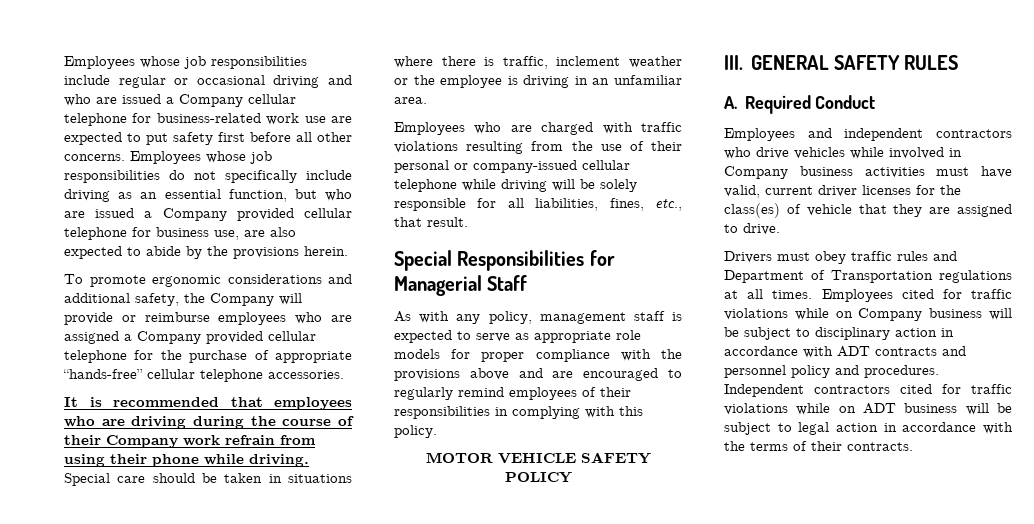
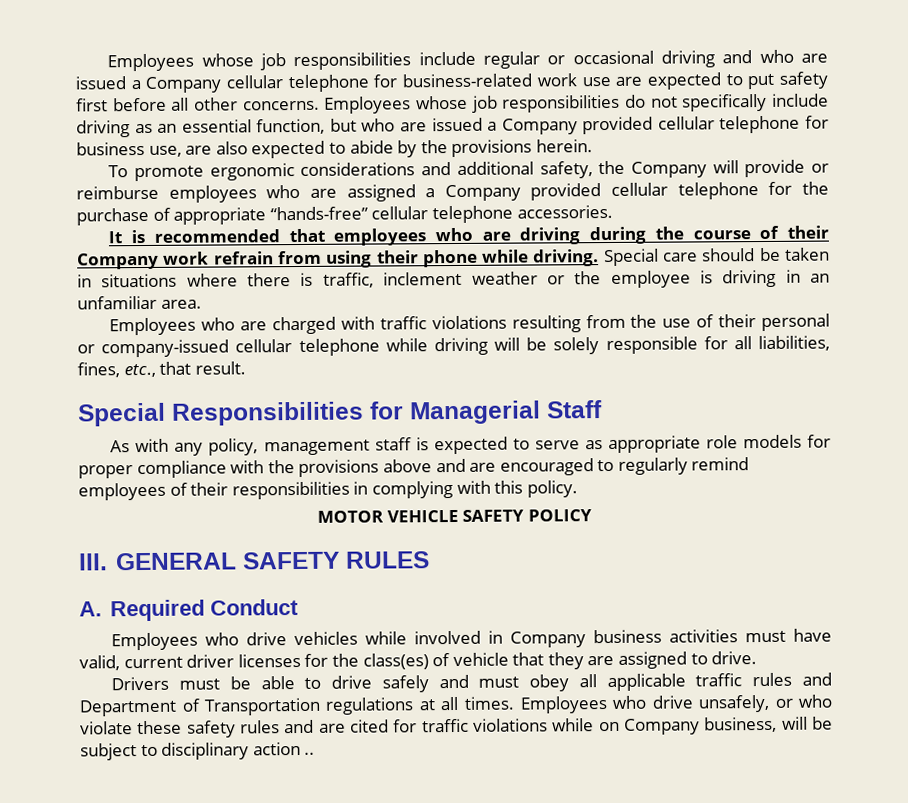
- Employees and independent contractors who drive vehicles while involved in Company business activities must have valid, current driver licenses for the class(es) of vehicle that they are assigned to drive.
+ Employees who drive vehicles while involved in Company business activities must have valid, current driver licenses for the class(es) of vehicle that they are assigned to drive.
- Drivers must obey traffic rules and Department of Transportation regulations at all times.
+ Drivers must be able to drive safely and must obey all applicable traffic rules and Department of Transportation regulations at all times.
- Employees cited for traffic violations while on Company business will be subject to disciplinary action in accordance with ADT contracts and personnel policy and procedures. Independent contractors cited for traffic violations while on ADT business will be subject to legal action in accordance with the terms of their contracts.
+ Employees who drive unsafely, or who violate these safety rules and are cited for traffic violations while on Company business, will be subject to disciplinary action ..

